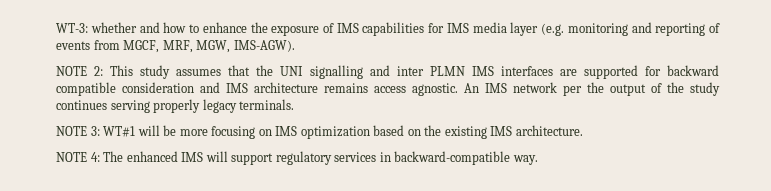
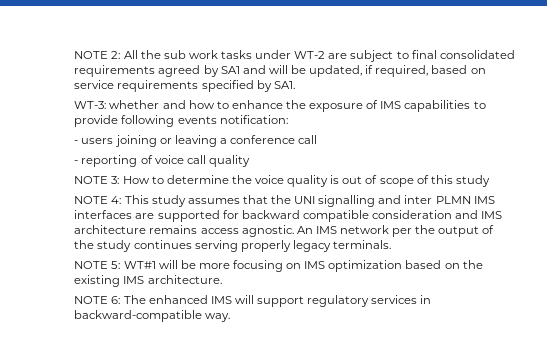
+ NOTE 2: All the sub work tasks under WT-2 are subject to final consolidated requirements agreed by SA1 and will be updated, if required, based on service requirements specified by SA1.
- WT-3: whether and how to enhance the exposure of IMS capabilities for IMS media layer (e.g. monitoring and reporting of events from MGCF, MRF, MGW, IMS-AGW).
- NOTE 2: This study assumes that the UNI signalling and inter PLMN IMS interfaces are supported for backward compatible consideration and IMS architecture remains access agnostic.
+ WT-3: whether and how to enhance the exposure of IMS capabilities to provide following events notification:
+ - users joining or leaving a conference call
+ - reporting of voice call quality
+ NOTE 3: How to determine the voice quality is out of scope of this study
+ NOTE 4: This study assumes that the UNI signalling and inter PLMN IMS interfaces are supported for backward compatible consideration and IMS architecture remains access agnostic.
- NOTE 3: WT#1 will be more focusing on IMS optimization based on the existing IMS architecture.
+ NOTE 5: WT#1 will be more focusing on IMS optimization based on the existing IMS architecture.
- NOTE 4: The enhanced IMS will support regulatory services in backward-compatible way.
+ NOTE 6: The enhanced IMS will support regulatory services in backward-compatible way.

